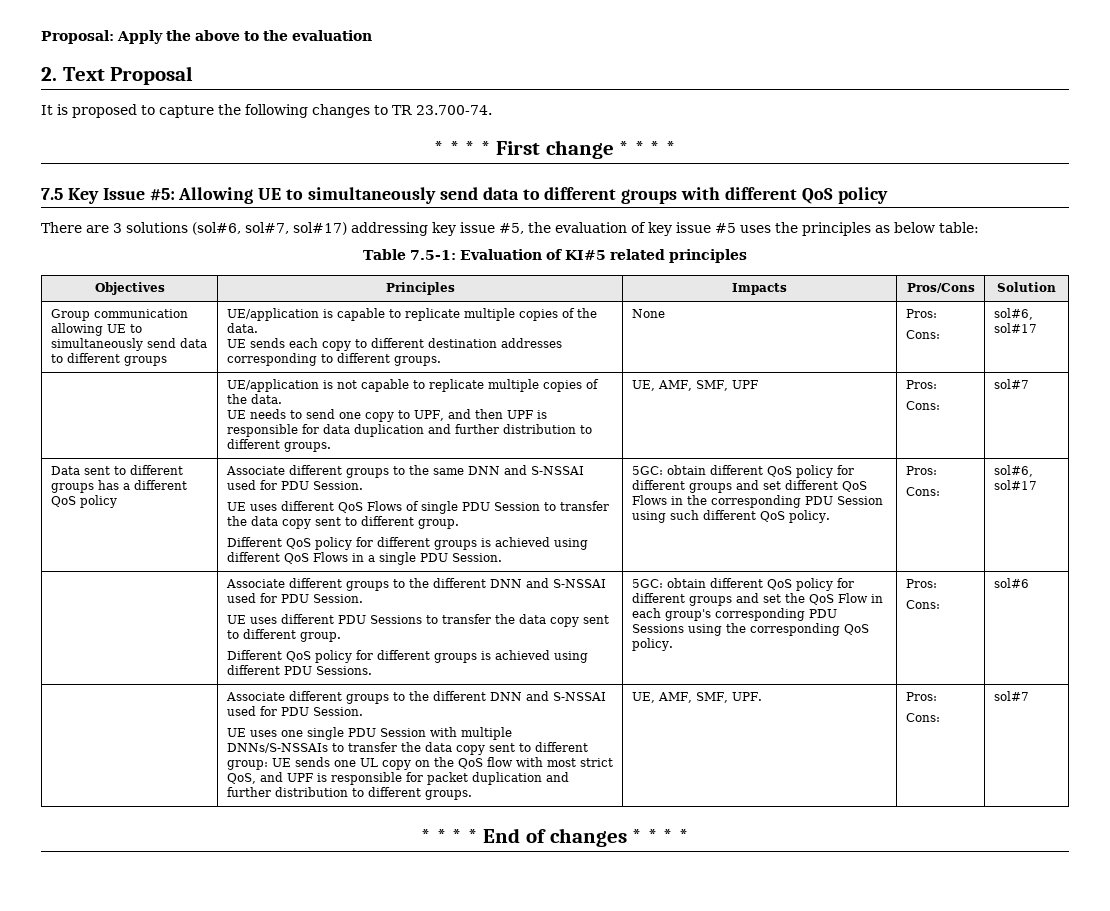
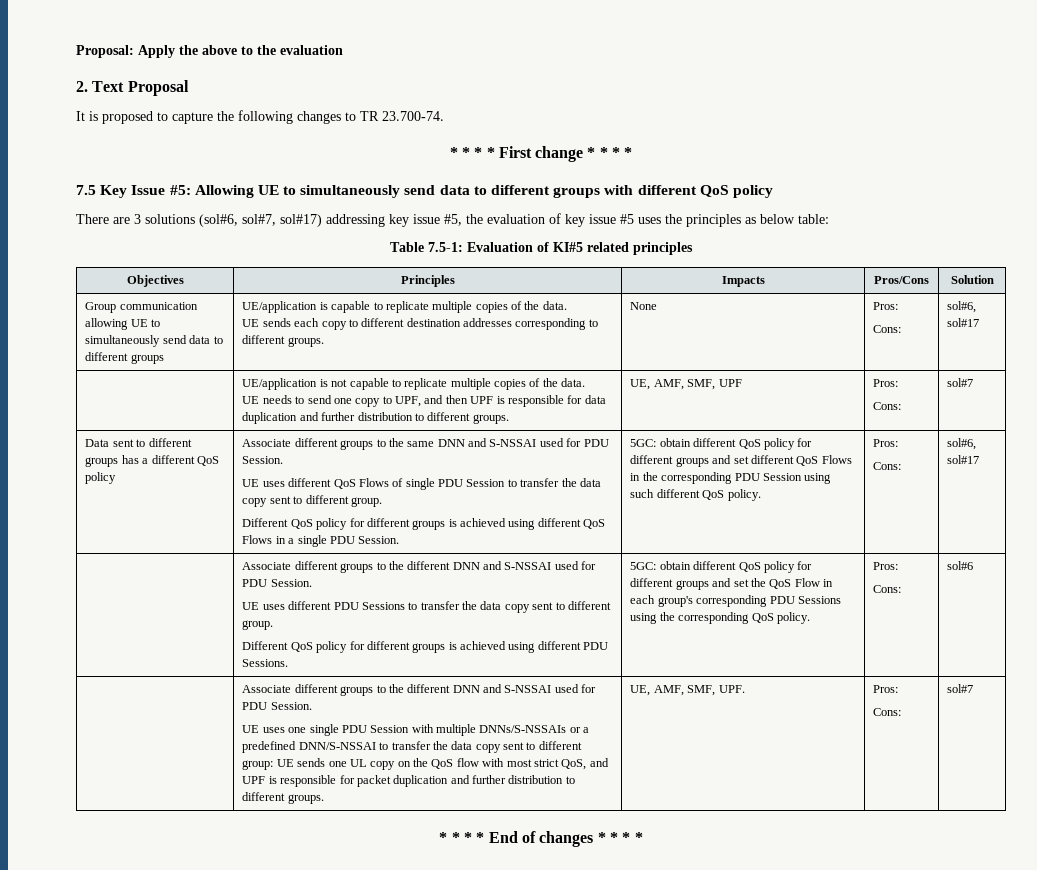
- UE uses one single PDU Session with multiple DNNs/S-NSSAIs to transfer the data copy sent to different group: UE sends one UL copy on the QoS flow with most strict QoS, and UPF is responsible for packet duplication and further distribution to different groups.
+ UE uses one single PDU Session with multiple DNNs/S-NSSAIs or a predefined DNN/S-NSSAI to transfer the data copy sent to different group: UE sends one UL copy on the QoS flow with most strict QoS, and UPF is responsible for packet duplication and further distribution to different groups.

